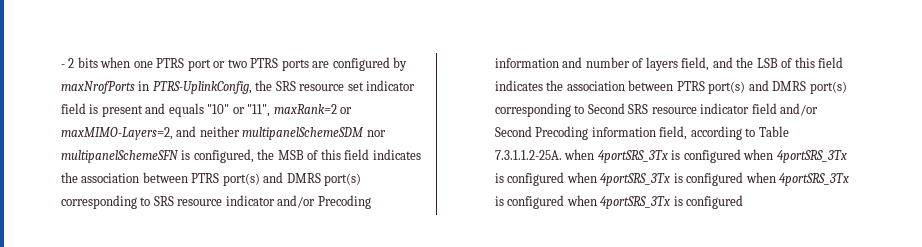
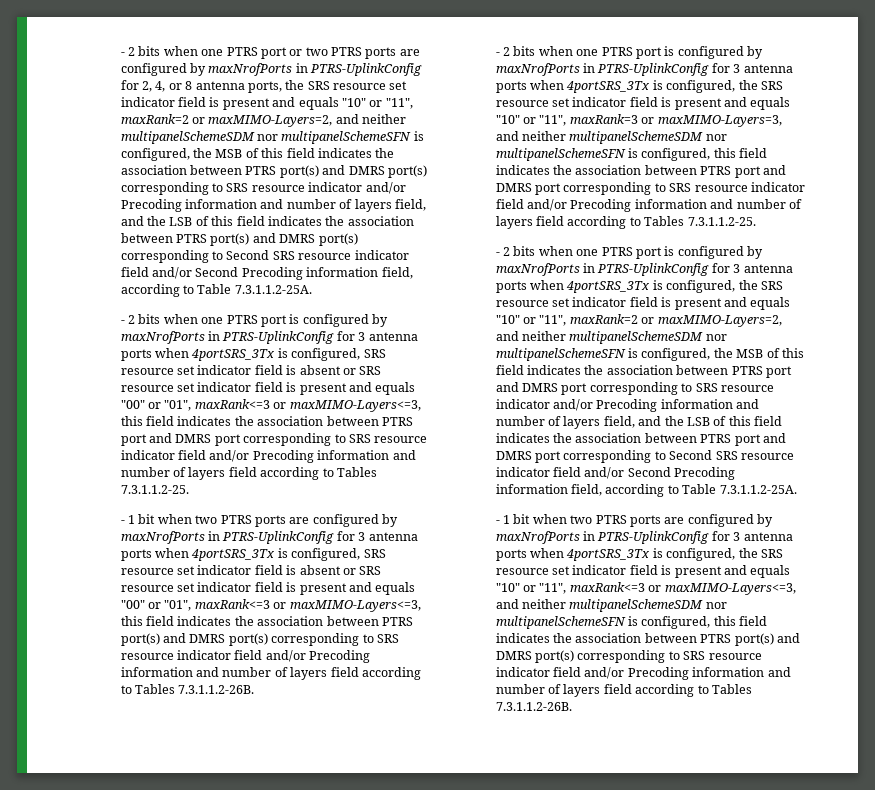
- - 2 bits when one PTRS port or two PTRS ports are configured by maxNrofPorts in PTRS-UplinkConfig, the SRS resource set indicator field is present and equals "10" or "11", maxRank=2 or maxMIMO-Layers=2, and neither multipanelSchemeSDM nor multipanelSchemeSFN is configured, the MSB of this field indicates the association between PTRS port(s) and DMRS port(s) corresponding to SRS resource indicator and/or Precoding information and number of layers field, and the LSB of this field indicates the association between PTRS port(s) and DMRS port(s) corresponding to Second SRS resource indicator field and/or Second Precoding information field, according to Table 7.3.1.1.2-25A. when 4portSRS_3Tx is configured when 4portSRS_3Tx is configured when 4portSRS_3Tx is configured when 4portSRS_3Tx is configured when 4portSRS_3Tx is configured
+ - 2 bits when one PTRS port or two PTRS ports are configured by maxNrofPorts in PTRS-UplinkConfig for 2, 4, or 8 antenna ports, the SRS resource set indicator field is present and equals "10" or "11", maxRank=2 or maxMIMO-Layers=2, and neither multipanelSchemeSDM nor multipanelSchemeSFN is configured, the MSB of this field indicates the association between PTRS port(s) and DMRS port(s) corresponding to SRS resource indicator and/or Precoding information and number of layers field, and the LSB of this field indicates the association between PTRS port(s) and DMRS port(s) corresponding to Second SRS resource indicator field and/or Second Precoding information field, according to Table 7.3.1.1.2-25A.
+ - 2 bits when one PTRS port is configured by maxNrofPorts in PTRS-UplinkConfig for 3 antenna ports when 4portSRS_3Tx is configured, SRS resource set indicator field is absent or SRS resource set indicator field is present and equals "00" or "01", maxRank<=3 or maxMIMO-Layers<=3, this field indicates the association between PTRS port and DMRS port corresponding to SRS resource indicator field and/or Precoding information and number of layers field according to Tables 7.3.1.1.2-25.
+ - 1 bit when two PTRS ports are configured by maxNrofPorts in PTRS-UplinkConfig for 3 antenna ports when 4portSRS_3Tx is configured, SRS resource set indicator field is absent or SRS resource set indicator field is present and equals "00" or "01", maxRank<=3 or maxMIMO-Layers<=3, this field indicates the association between PTRS port(s) and DMRS port(s) corresponding to SRS resource indicator field and/or Precoding information and number of layers field according to Tables 7.3.1.1.2-26B.
+ - 2 bits when one PTRS port is configured by maxNrofPorts in PTRS-UplinkConfig for 3 antenna ports when 4portSRS_3Tx is configured, the SRS resource set indicator field is present and equals "10" or "11", maxRank=3 or maxMIMO-Layers=3, and neither multipanelSchemeSDM nor multipanelSchemeSFN is configured, this field indicates the association between PTRS port and DMRS port corresponding to SRS resource indicator field and/or Precoding information and number of layers field according to Tables 7.3.1.1.2-25.
+ - 2 bits when one PTRS port is configured by maxNrofPorts in PTRS-UplinkConfig for 3 antenna ports when 4portSRS_3Tx is configured, the SRS resource set indicator field is present and equals "10" or "11", maxRank=2 or maxMIMO-Layers=2, and neither multipanelSchemeSDM nor multipanelSchemeSFN is configured, the MSB of this field indicates the association between PTRS port and DMRS port corresponding to SRS resource indicator and/or Precoding information and number of layers field, and the LSB of this field indicates the association between PTRS port and DMRS port corresponding to Second SRS resource indicator field and/or Second Precoding information field, according to Table 7.3.1.1.2-25A.
+ - 1 bit when two PTRS ports are configured by maxNrofPorts in PTRS-UplinkConfig for 3 antenna ports when 4portSRS_3Tx is configured, the SRS resource set indicator field is present and equals "10" or "11", maxRank<=3 or maxMIMO-Layers<=3, and neither multipanelSchemeSDM nor multipanelSchemeSFN is configured, this field indicates the association between PTRS port(s) and DMRS port(s) corresponding to SRS resource indicator field and/or Precoding information and number of layers field according to Tables 7.3.1.1.2-26B.

